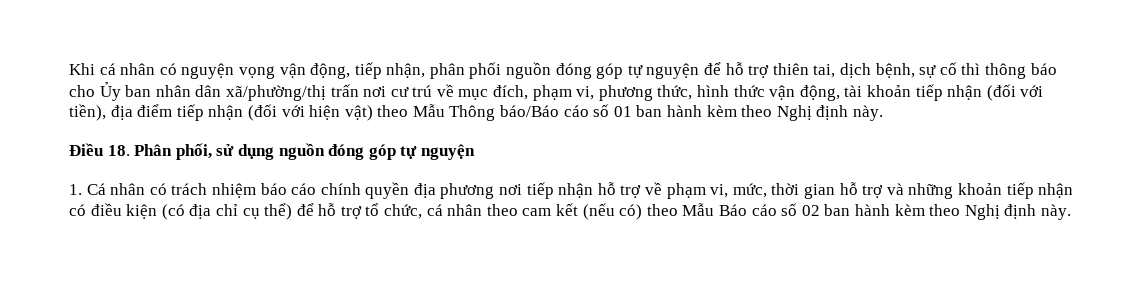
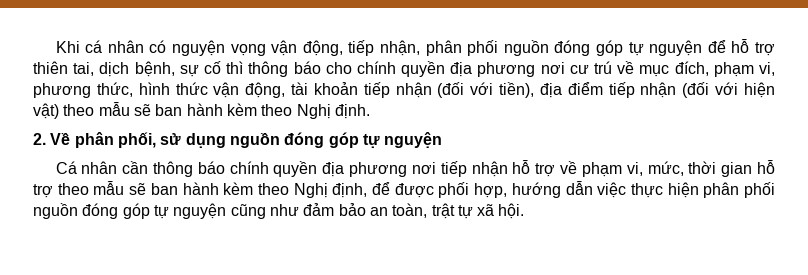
- Khi cá nhân có nguyện vọng vận động, tiếp nhận, phân phối nguồn đóng góp tự nguyện để hỗ trợ thiên tai, dịch bệnh, sự cố thì thông báo cho Ủy ban nhân dân xã/phường/thị trấn nơi cư trú về mục đích, phạm vi, phương thức, hình thức vận động, tài khoản tiếp nhận (đối với tiền), địa điểm tiếp nhận (đối với hiện vật) theo Mẫu Thông báo/Báo cáo số 01 ban hành kèm theo Nghị định này.
- Điều 18. Phân phối, sử dụng nguồn đóng góp tự nguyện
+ Khi cá nhân có nguyện vọng vận động, tiếp nhận, phân phối nguồn đóng góp tự nguyện để hỗ trợ thiên tai, dịch bệnh, sự cố thì thông báo cho chính quyền địa phương nơi cư trú về mục đích, phạm vi, phương thức, hình thức vận động, tài khoản tiếp nhận (đối với tiền), địa điểm tiếp nhận (đối với hiện vật) theo mẫu sẽ ban hành kèm theo Nghị định.
+ 2. Về phân phối, sử dụng nguồn đóng góp tự nguyện
- 1. Cá nhân có trách nhiệm báo cáo chính quyền địa phương nơi tiếp nhận hỗ trợ về phạm vi, mức, thời gian hỗ trợ và những khoản tiếp nhận có điều kiện (có địa chỉ cụ thể) để hỗ trợ tổ chức, cá nhân theo cam kết (nếu có) theo Mẫu Báo cáo số 02 ban hành kèm theo Nghị định này.
+ Cá nhân cần thông báo chính quyền địa phương nơi tiếp nhận hỗ trợ về phạm vi, mức, thời gian hỗ trợ theo mẫu sẽ ban hành kèm theo Nghị định, để được phối hợp, hướng dẫn việc thực hiện phân phối nguồn đóng góp tự nguyện cũng như đảm bảo an toàn, trật tự xã hội.

